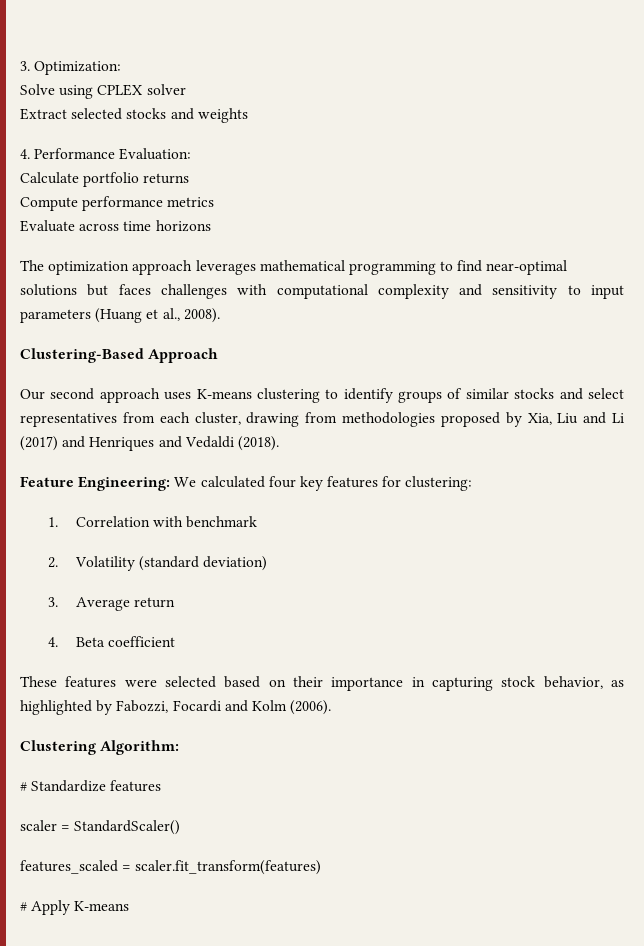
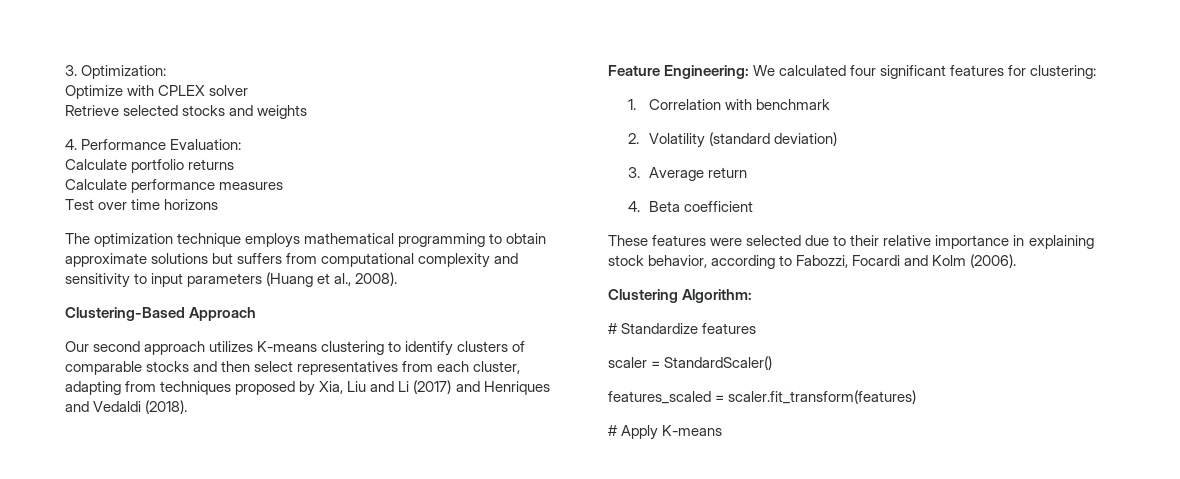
- Solve using CPLEX solver
+ Optimize with CPLEX solver
- Extract selected stocks and weights
+ Retrieve selected stocks and weights
- Compute performance metrics
- Evaluate across time horizons
+ Calculate performance measures
+ Test over time horizons
- The optimization approach leverages mathematical programming to find near-optimal solutions but faces challenges with computational complexity and sensitivity to input parameters (Huang et al., 2008).
+ The optimization technique employs mathematical programming to obtain approximate solutions but suffers from computational complexity and sensitivity to input parameters (Huang et al., 2008).
- Our second approach uses K-means clustering to identify groups of similar stocks and select representatives from each cluster, drawing from methodologies proposed by Xia, Liu and Li (2017) and Henriques and Vedaldi (2018).
+ Our second approach utilizes K-means clustering to identify clusters of comparable stocks and then select representatives from each cluster, adapting from techniques proposed by Xia, Liu and Li (2017) and Henriques and Vedaldi (2018).
- Feature Engineering: We calculated four key features for clustering:
+ Feature Engineering: We calculated four significant features for clustering:
- These features were selected based on their importance in capturing stock behavior, as highlighted by Fabozzi, Focardi and Kolm (2006).
+ These features were selected due to their relative importance in explaining stock behavior, according to Fabozzi, Focardi and Kolm (2006).

